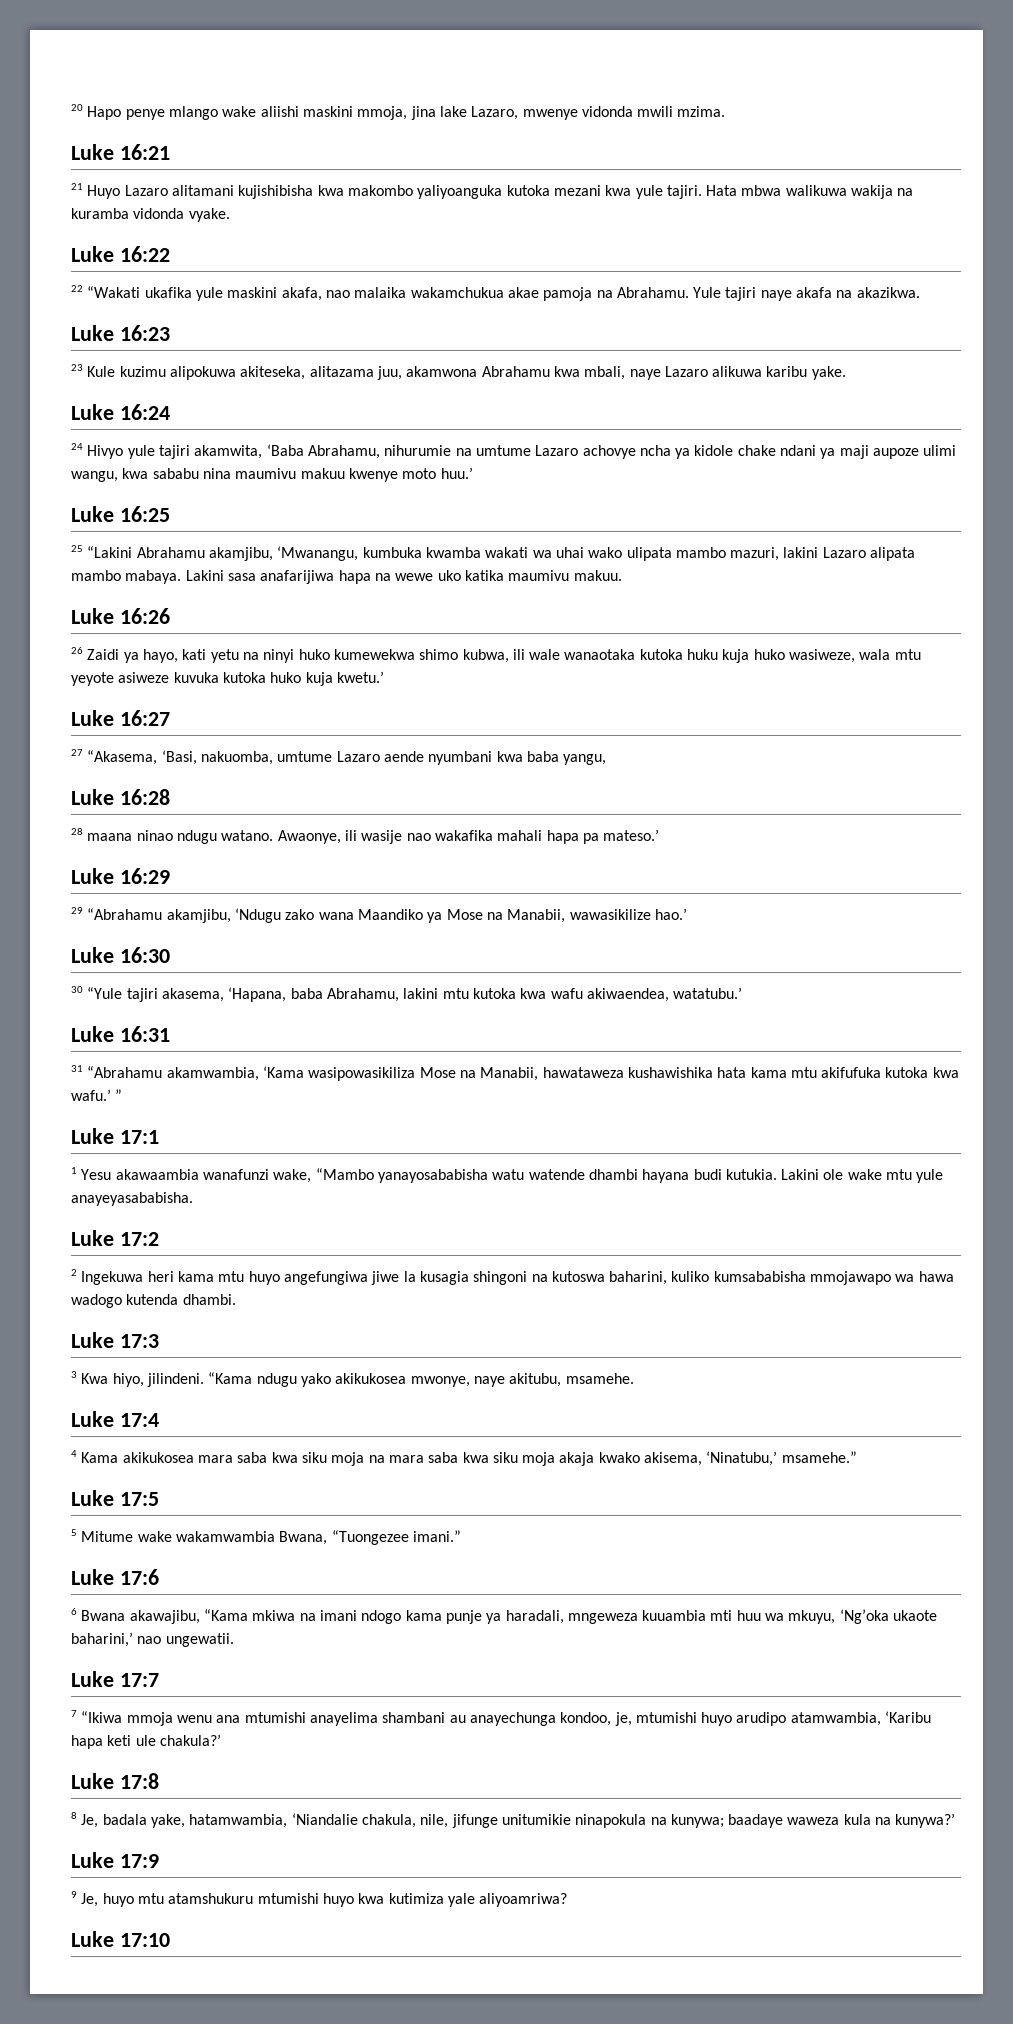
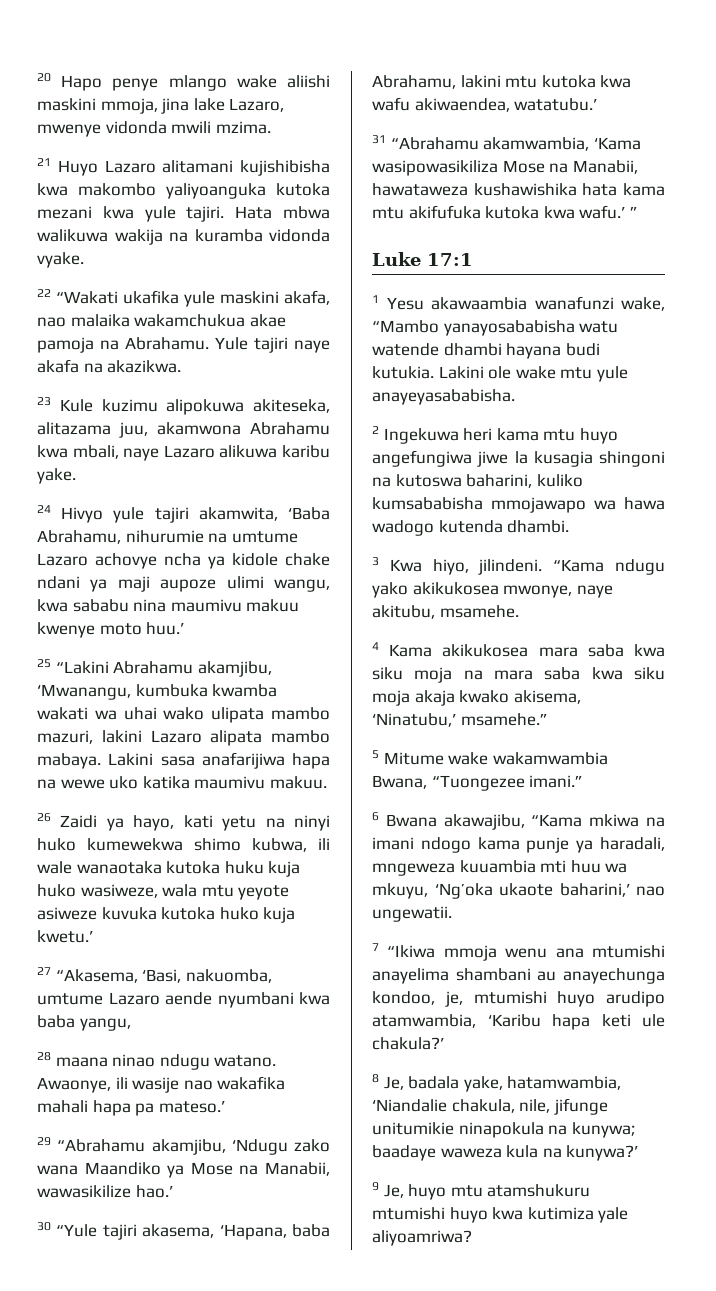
- Luke 16:21
- Luke 16:22
- Luke 16:23
- Luke 16:24
- Luke 16:25
- Luke 16:26
- Luke 16:27
- Luke 16:28
- Luke 16:29
- Luke 16:30
- Luke 16:31
- Luke 17:2
- Luke 17:3
- Luke 17:4
- Luke 17:5
- Luke 17:6
- Luke 17:7
- Luke 17:8
- Luke 17:9
- Luke 17:10

